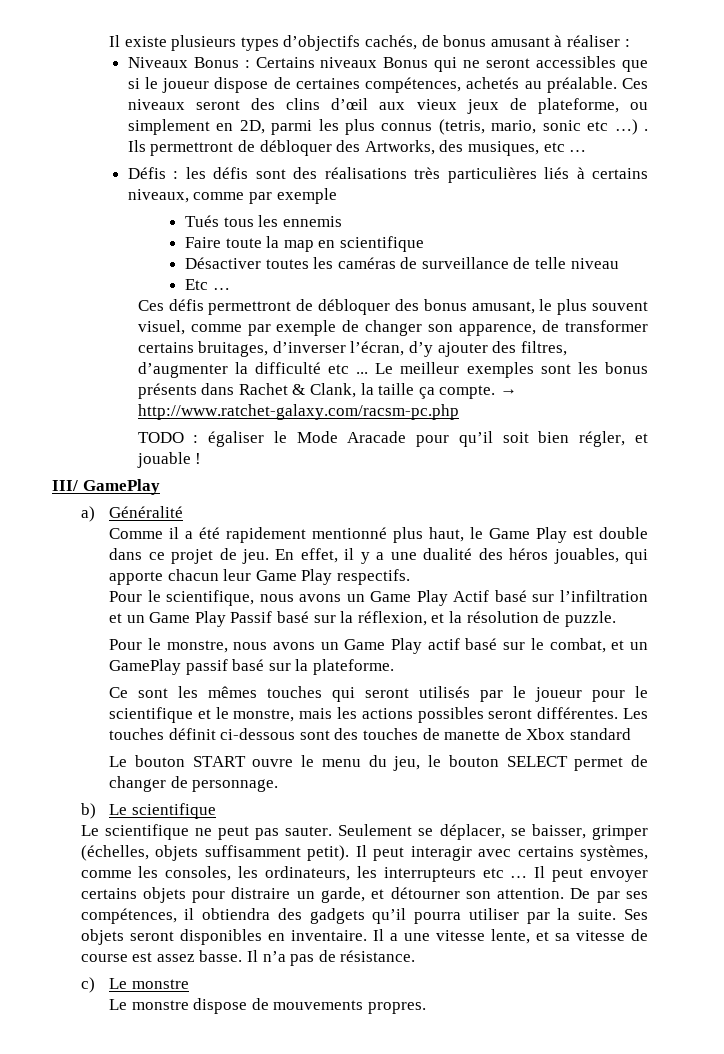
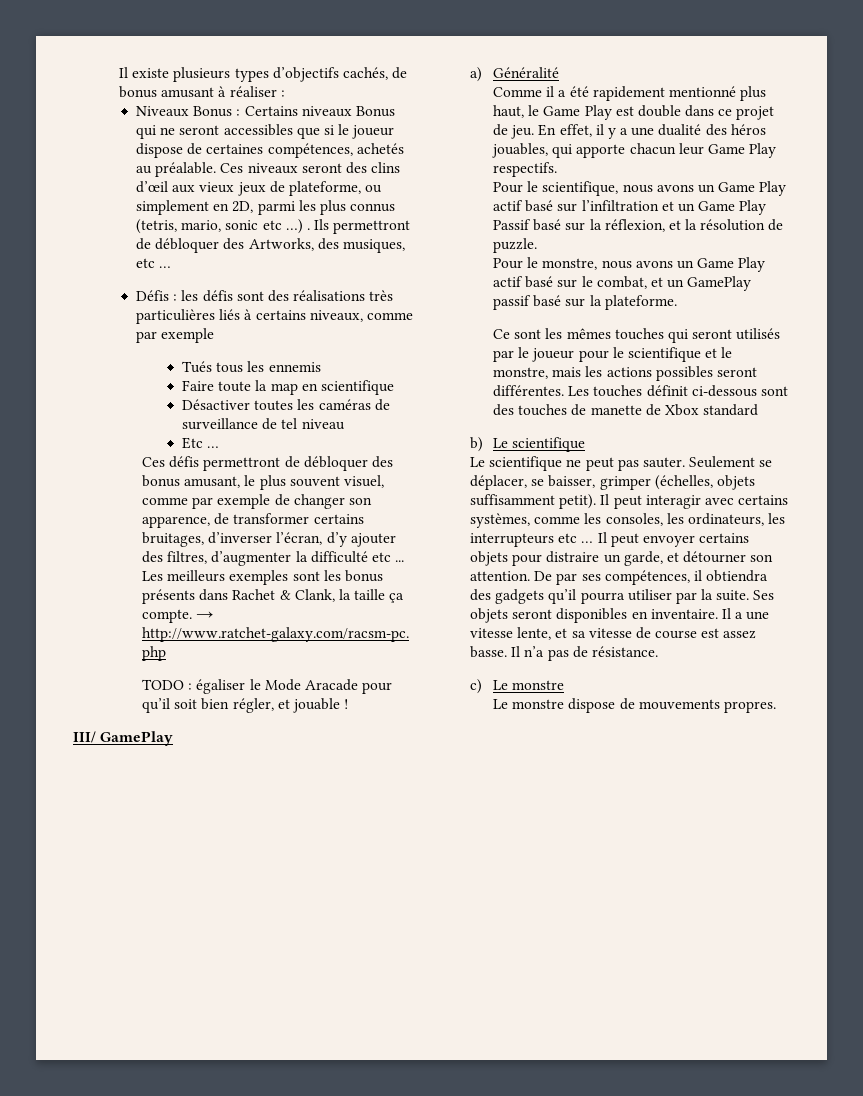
- Désactiver toutes les caméras de surveillance de telle niveau
+ Désactiver toutes les caméras de surveillance de tel niveau
- Le meilleur exemples sont les bonus présents dans Rachet & Clank, la taille ça compte.
+ Les meilleurs exemples sont les bonus présents dans Rachet & Clank, la taille ça compte.
- Pour le scientifique, nous avons un Game Play Actif basé sur l’infiltration et un Game Play Passif basé sur la réflexion, et la résolution de puzzle.
+ Pour le scientifique, nous avons un Game Play actif basé sur l’infiltration et un Game Play Passif basé sur la réflexion, et la résolution de puzzle.
- Le bouton START ouvre le menu du jeu, le bouton SELECT permet de changer de personnage.

